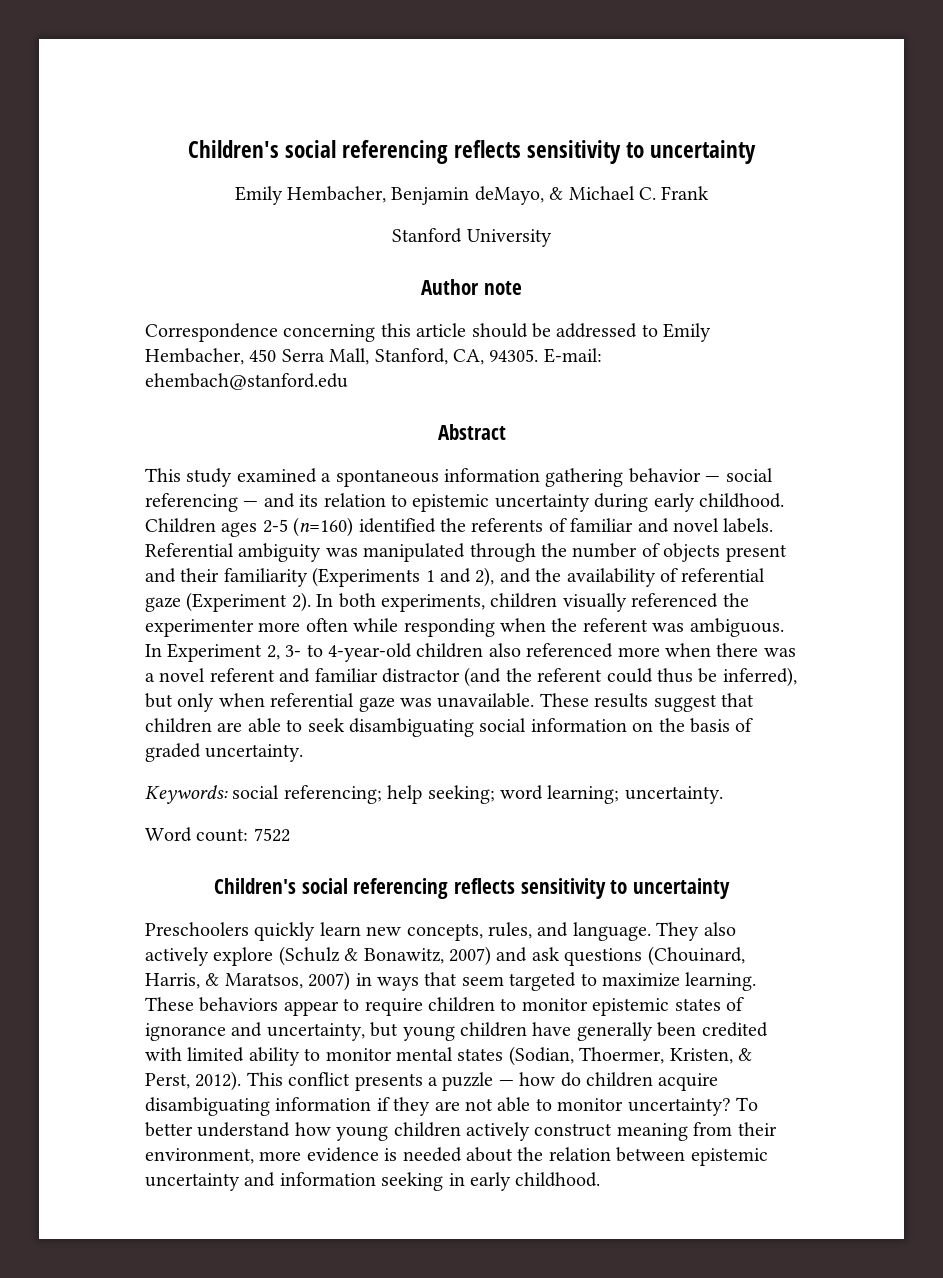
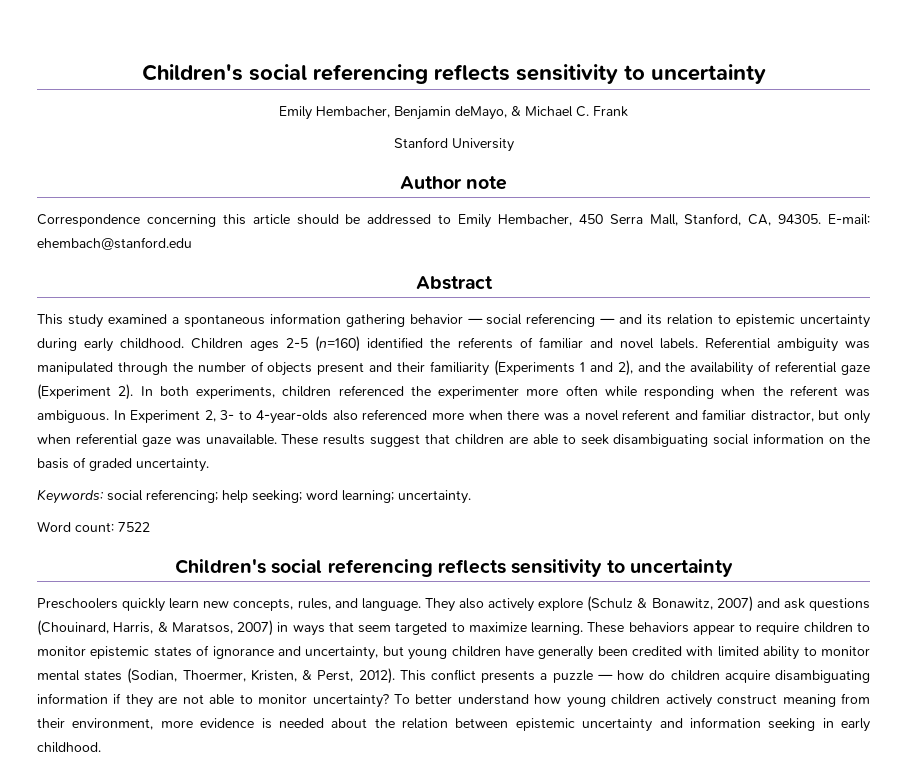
- In both experiments, children visually referenced the experimenter more often while responding when the referent was ambiguous.
+ In both experiments, children referenced the experimenter more often while responding when the referent was ambiguous.
- In Experiment 2, 3- to 4-year-old children also referenced more when there was a novel referent and familiar distractor (and the referent could thus be inferred), but only when referential gaze was unavailable.
+ In Experiment 2, 3- to 4-year-olds also referenced more when there was a novel referent and familiar distractor, but only when referential gaze was unavailable.

